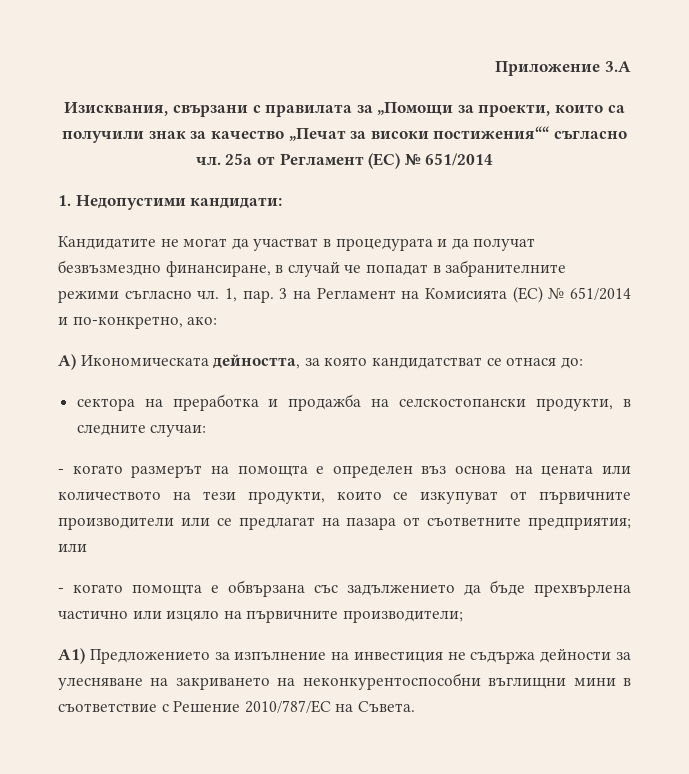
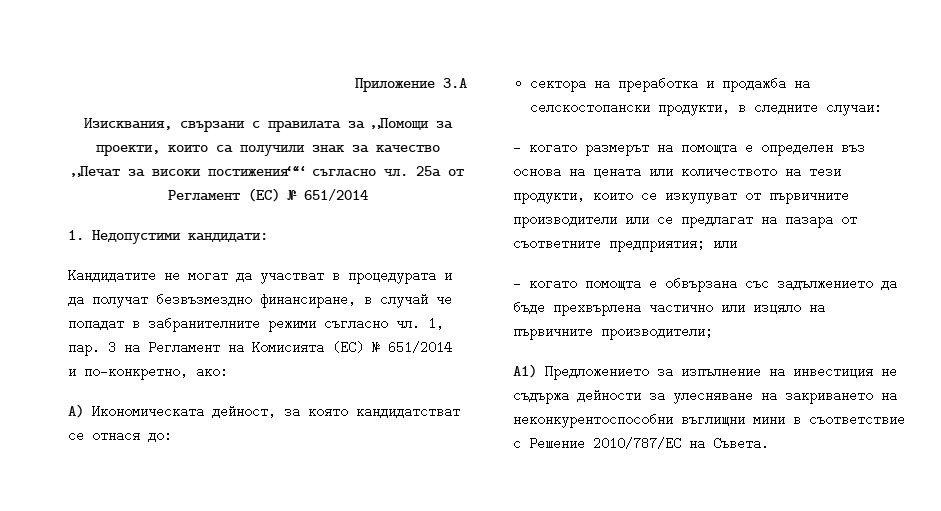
- А) Икономическата дейността, за която кандидатстват се отнася до:
+ А) Икономическата дейност, за която кандидатстват се отнася до:

